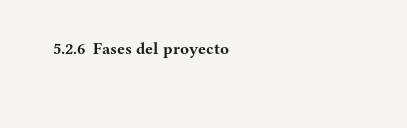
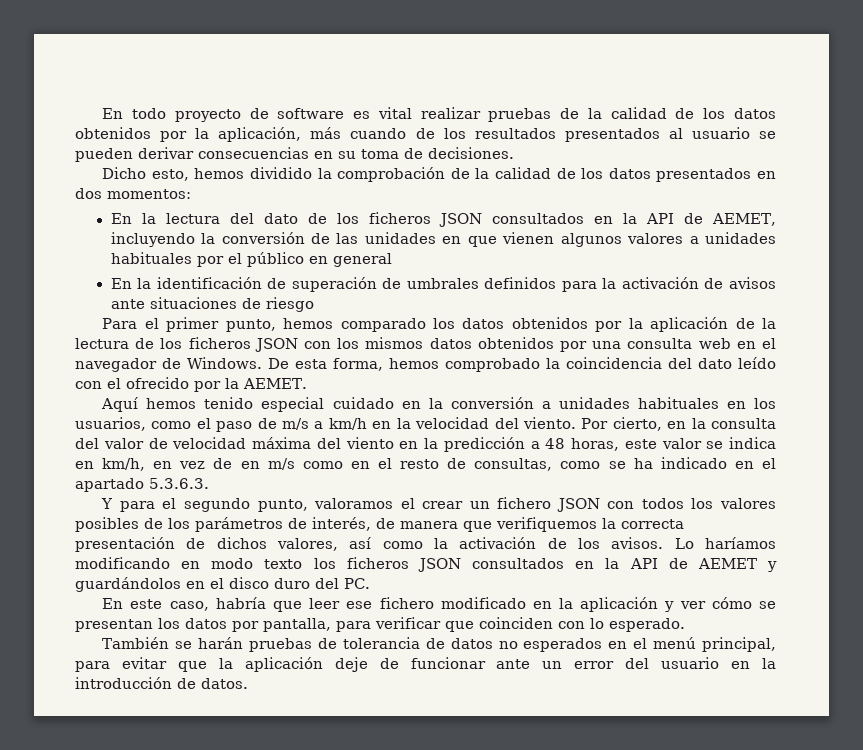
- 5.2.6 Fases del proyecto
+ En todo proyecto de software es vital realizar pruebas de la calidad de los datos obtenidos por la aplicación, más cuando de los resultados presentados al usuario se pueden derivar consecuencias en su toma de decisiones.
+ Dicho esto, hemos dividido la comprobación de la calidad de los datos presentados en dos momentos:
+ En la lectura del dato de los ficheros JSON consultados en la API de AEMET, incluyendo la conversión de las unidades en que vienen algunos valores a unidades habituales por el público en general
+ En la identificación de superación de umbrales definidos para la activación de avisos ante situaciones de riesgo
+ Para el primer punto, hemos comparado los datos obtenidos por la aplicación de la lectura de los ficheros JSON con los mismos datos obtenidos por una consulta web en el navegador de Windows. De esta forma, hemos comprobado la coincidencia del dato leído con el ofrecido por la AEMET.
+ Aquí hemos tenido especial cuidado en la conversión a unidades habituales en los usuarios, como el paso de m/s a km/h en la velocidad del viento. Por cierto, en la consulta del valor de velocidad máxima del viento en la predicción a 48 horas, este valor se indica en km/h, en vez de en m/s como en el resto de consultas, como se ha indicado en el apartado 5.3.6.3.
+ Y para el segundo punto, valoramos el crear un fichero JSON con todos los valores posibles de los parámetros de interés, de manera que verifiquemos la correcta presentación de dichos valores, así como la activación de los avisos. Lo haríamos modificando en modo texto los ficheros JSON consultados en la API de AEMET y guardándolos en el disco duro del PC.
+ En este caso, habría que leer ese fichero modificado en la aplicación y ver cómo se presentan los datos por pantalla, para verificar que coinciden con lo esperado.
+ También se harán pruebas de tolerancia de datos no esperados en el menú principal, para evitar que la aplicación deje de funcionar ante un error del usuario en la introducción de datos.

